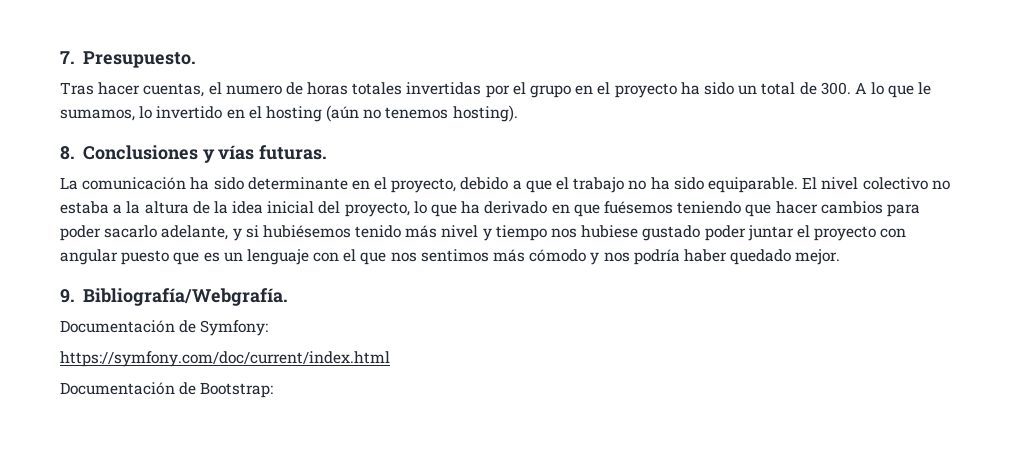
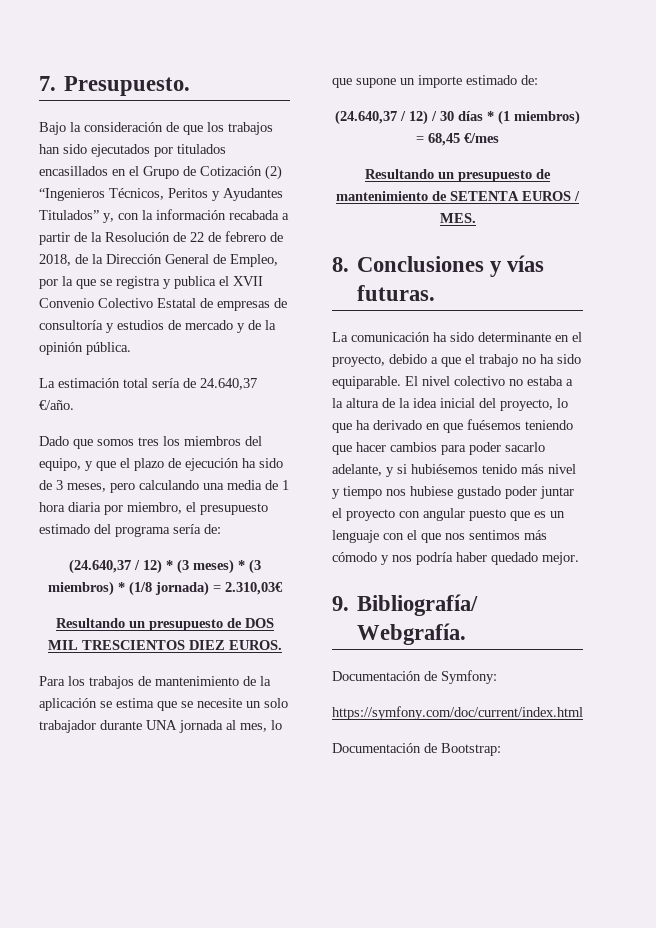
- Tras hacer cuentas, el numero de horas totales invertidas por el grupo en el proyecto ha sido un total de 300. A lo que le sumamos, lo invertido en el hosting (aún no tenemos hosting).
+ Bajo la consideración de que los trabajos han sido ejecutados por titulados encasillados en el Grupo de Cotización (2) “Ingenieros Técnicos, Peritos y Ayudantes Titulados” y, con la información recabada a partir de la Resolución de 22 de febrero de 2018, de la Dirección General de Empleo, por la que se registra y publica el XVII Convenio Colectivo Estatal de empresas de consultoría y estudios de mercado y de la opinión pública.
+ La estimación total sería de 24.640,37 €/año.
+ Dado que somos tres los miembros del equipo, y que el plazo de ejecución ha sido de 3 meses, pero calculando una media de 1 hora diaria por miembro, el presupuesto estimado del programa sería de:
+ (24.640,37 / 12) * (3 meses) * (3 miembros) * (1/8 jornada) = 2.310,03€
+ Resultando un presupuesto de DOS MIL TRESCIENTOS DIEZ EUROS.
+ Para los trabajos de mantenimiento de la aplicación se estima que se necesite un solo trabajador durante UNA jornada al mes, lo que supone un importe estimado de:
+ (24.640,37 / 12) / 30 días * (1 miembros) = 68,45 €/mes
+ Resultando un presupuesto de mantenimiento de SETENTA EUROS / MES.

